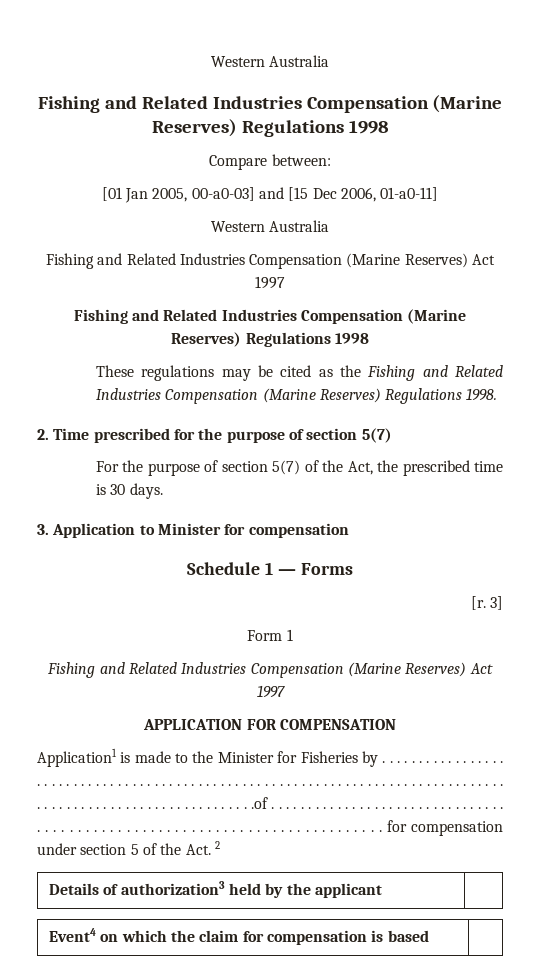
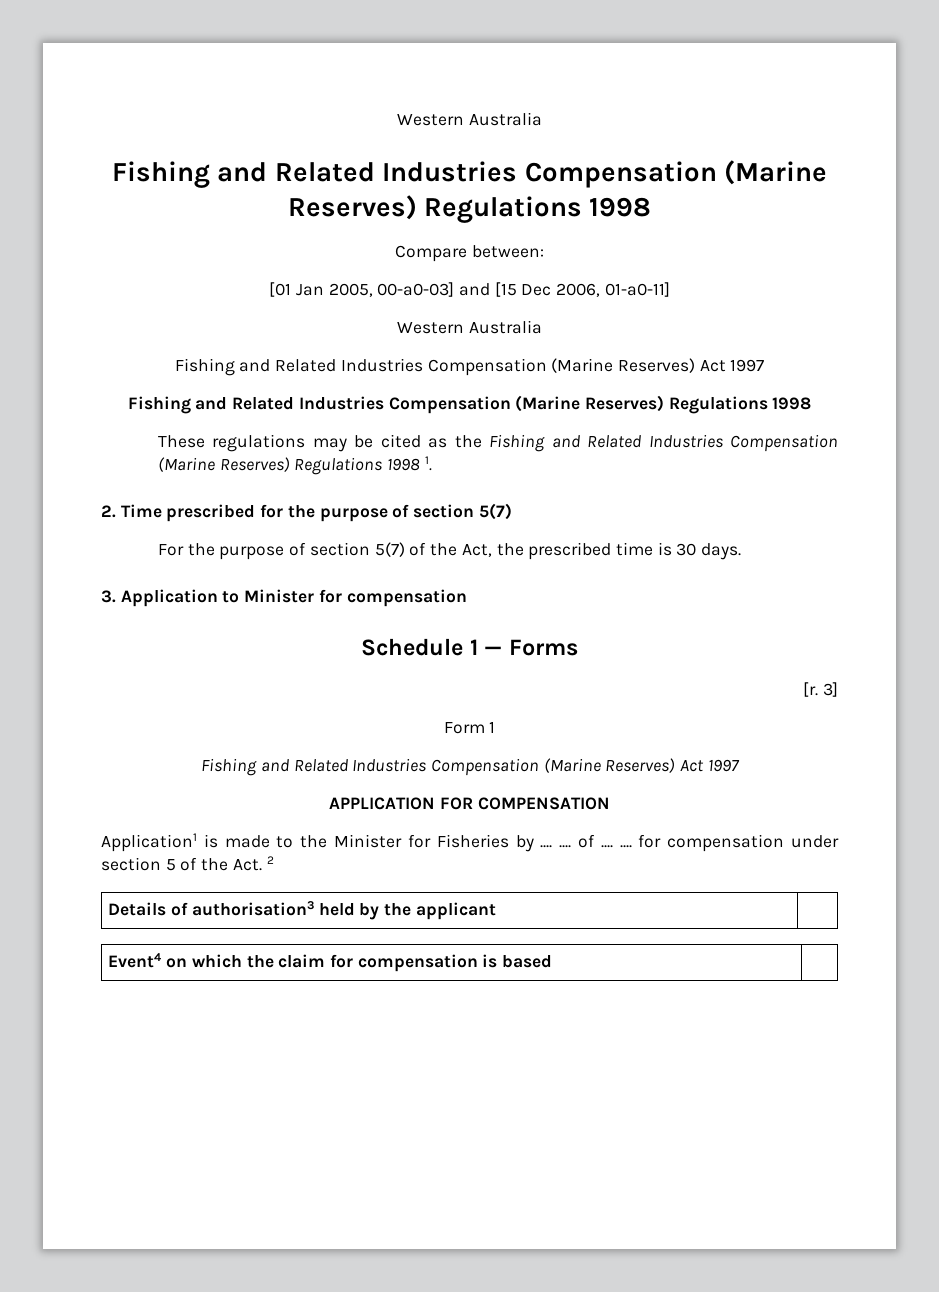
- These regulations may be cited as the Fishing and Related Industries Compensation (Marine Reserves) Regulations 1998.
+ These regulations may be cited as the Fishing and Related Industries Compensation (Marine Reserves) Regulations 1998 1.
- Application1 is made to the Minister for Fisheries by . . . . . . . . . . . . . . . . . . . . . . . . . . . . . . . . . . . . . . . . . . . . . . . . . . . . . . . . . . . . . . . . . . . . . . . . . . . . . . . . . . . . . . . . . . . . . . . . . . . . . . . . . . . . . . .of . . . . . . . . . . . . . . . . . . . . . . . . . . . . . . . . . . . . . . . . . . . . . . . . . . . . . . . . . . . . . . . . . . . . . . . . . . . for compensation under section 5 of the Act. 2
+ Application1 is made to the Minister for Fisheries by .... .... of .... .... for compensation under section 5 of the Act. 2
- Details of authorization3 held by the applicant |
+ Details of authorisation3 held by the applicant |

